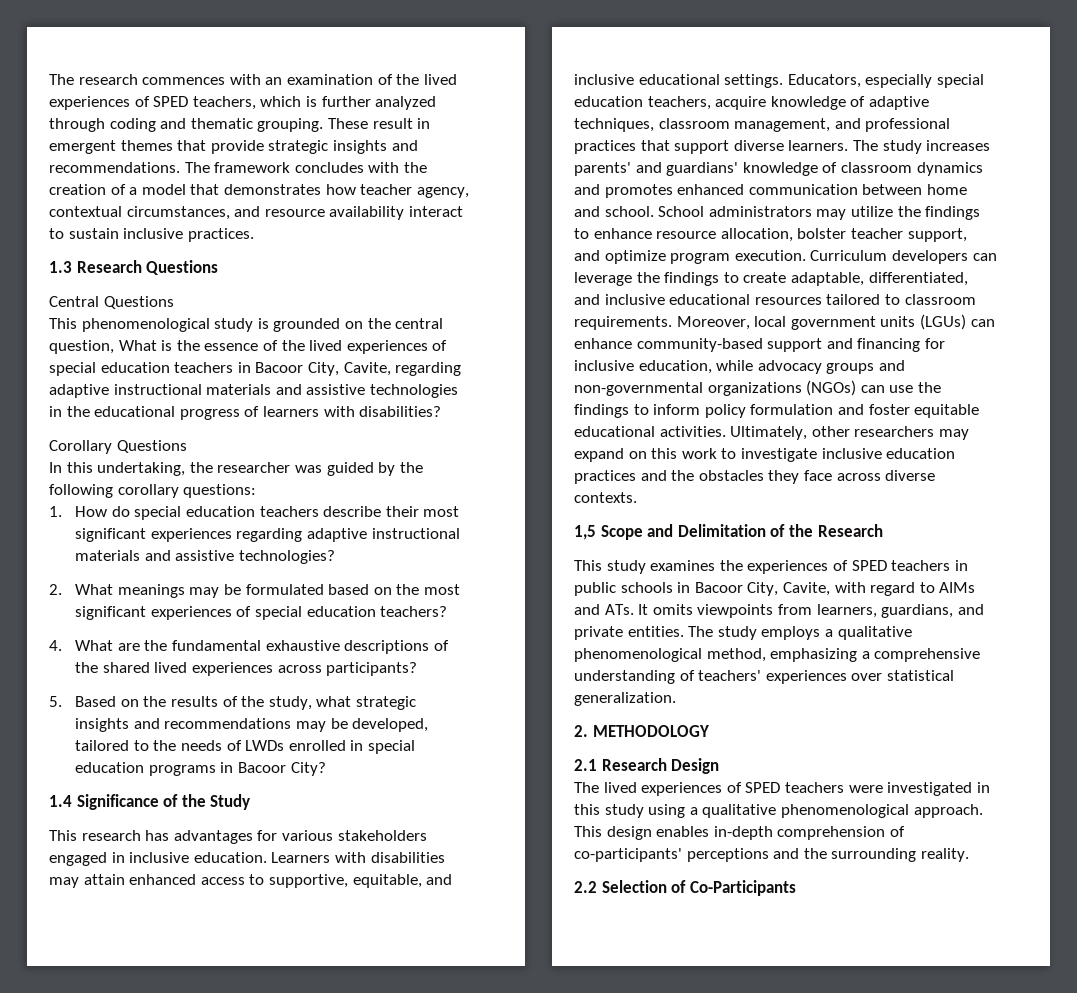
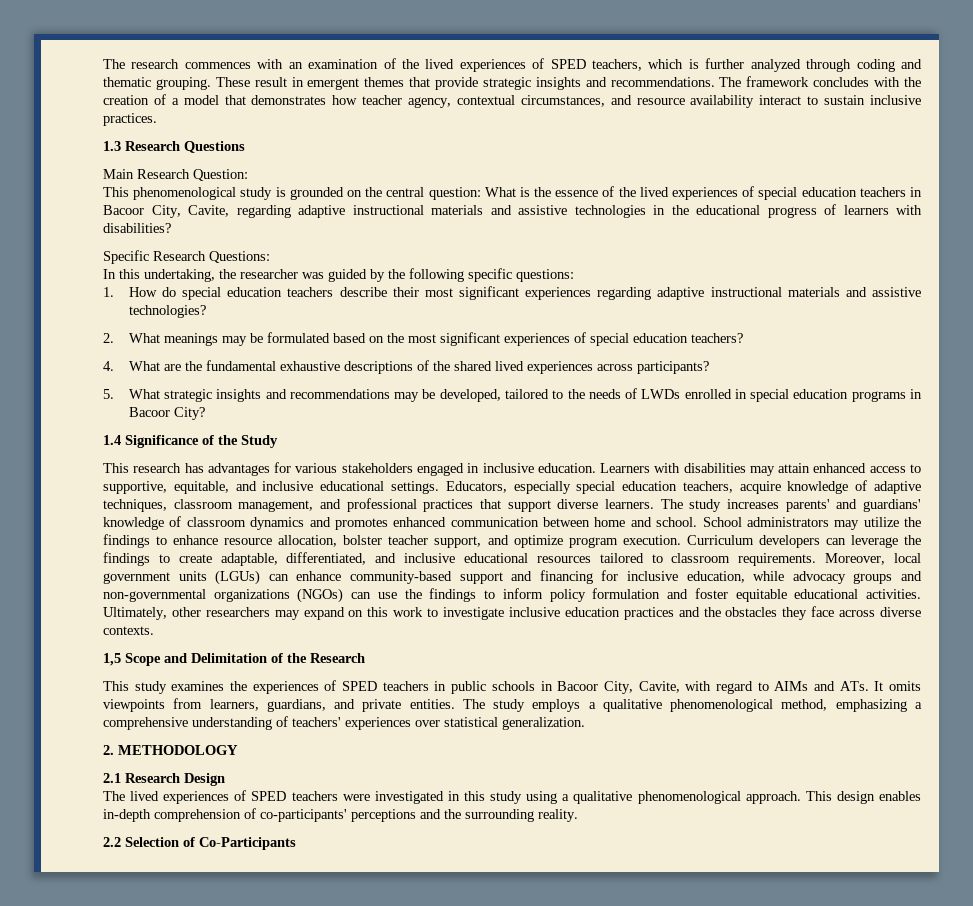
- Central Questions
+ Main Research Question:
- This phenomenological study is grounded on the central question, What is the essence of the lived experiences of special education teachers in Bacoor City, Cavite, regarding adaptive instructional materials and assistive technologies in the educational progress of learners with disabilities?
+ This phenomenological study is grounded on the central question: What is the essence of the lived experiences of special education teachers in Bacoor City, Cavite, regarding adaptive instructional materials and assistive technologies in the educational progress of learners with disabilities?
- Corollary Questions
+ Specific Research Questions:
- In this undertaking, the researcher was guided by the following corollary questions:
+ In this undertaking, the researcher was guided by the following specific questions:
- 5. Based on the results of the study, what strategic insights and recommendations may be developed, tailored to the needs of LWDs enrolled in special education programs in Bacoor City?
+ 5. What strategic insights and recommendations may be developed, tailored to the needs of LWDs enrolled in special education programs in Bacoor City?

